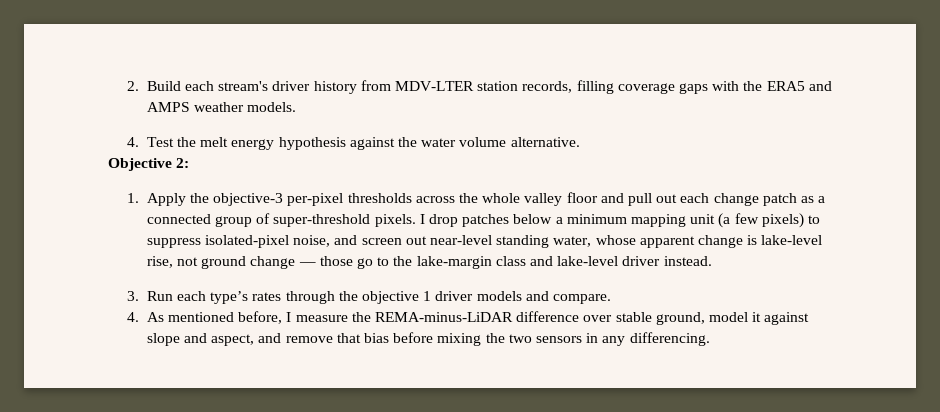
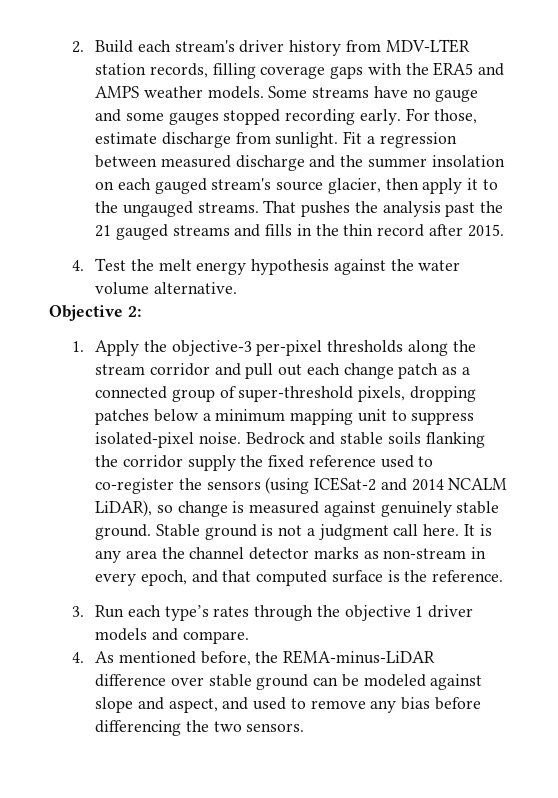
+ Some streams have no gauge and some gauges stopped recording early. For those, estimate discharge from sunlight. Fit a regression between measured discharge and the summer insolation on each gauged stream's source glacier, then apply it to the ungauged streams. That pushes the analysis past the 21 gauged streams and fills in the thin record after 2015.
- 1. Apply the objective-3 per-pixel thresholds across the whole valley floor and pull out each change patch as a connected group of super-threshold pixels. I drop patches below a minimum mapping unit (a few pixels) to suppress isolated-pixel noise, and screen out near-level standing water, whose apparent change is lake-level rise, not ground change — those go to the lake-margin class and lake-level driver instead.
+ 1. Apply the objective-3 per-pixel thresholds along the stream corridor and pull out each change patch as a connected group of super-threshold pixels, dropping patches below a minimum mapping unit to suppress isolated-pixel noise. Bedrock and stable soils flanking the corridor supply the fixed reference used to co-register the sensors (using ICESat-2 and 2014 NCALM LiDAR), so change is measured against genuinely stable ground. Stable ground is not a judgment call here. It is any area the channel detector marks as non-stream in every epoch, and that computed surface is the reference.
- 4. As mentioned before, I measure the REMA-minus-LiDAR difference over stable ground, model it against slope and aspect, and remove that bias before mixing the two sensors in any differencing.
+ 4. As mentioned before, the REMA-minus-LiDAR difference over stable ground can be modeled against slope and aspect, and used to remove any bias before differencing the two sensors.

